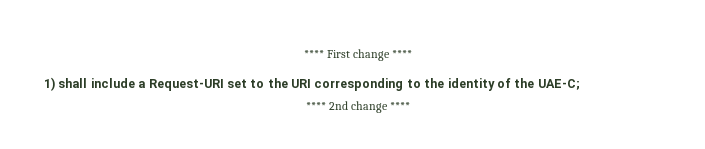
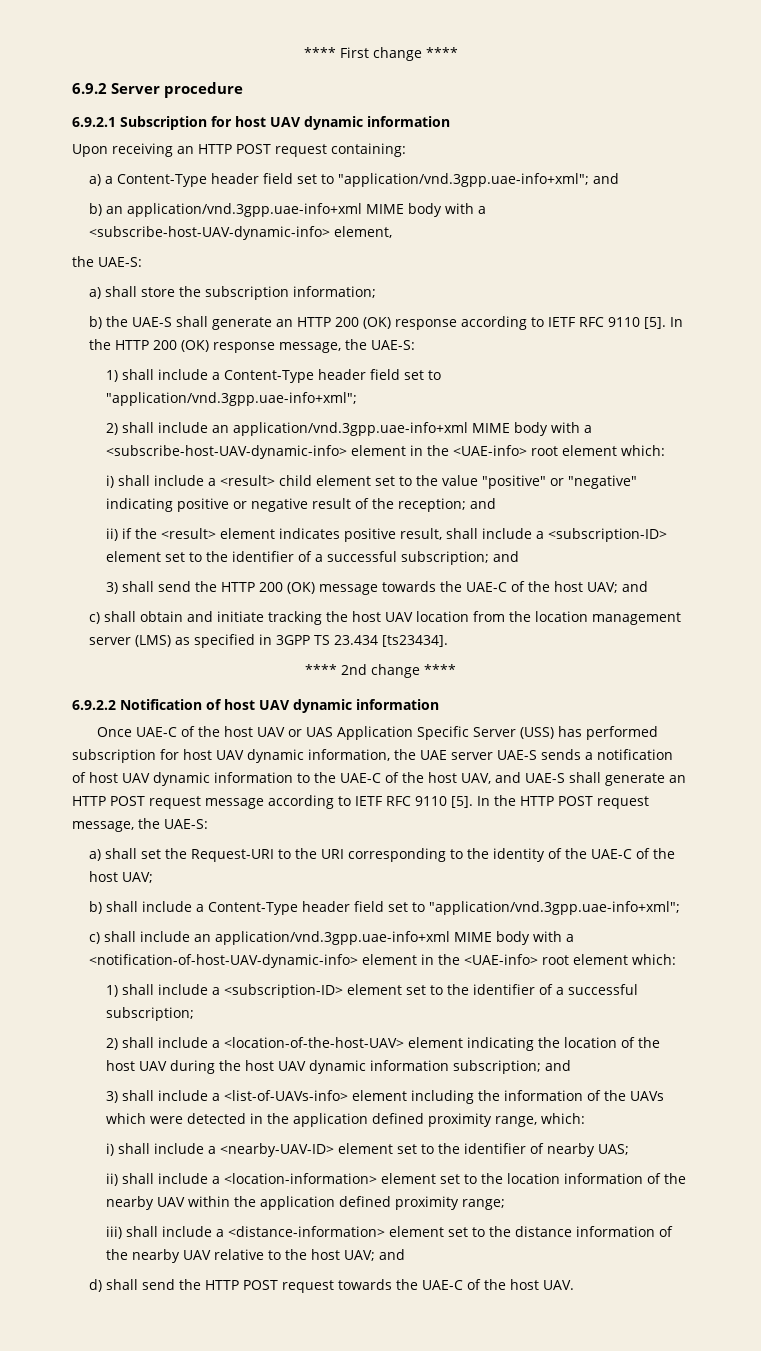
- 1) shall include a Request-URI set to the URI corresponding to the identity of the UAE-C;
+ 6.9.2 Server procedure
+ 6.9.2.1 Subscription for host UAV dynamic information
+ Upon receiving an HTTP POST request containing:
+ a) a Content-Type header field set to "application/vnd.3gpp.uae-info+xml"; and
+ b) an application/vnd.3gpp.uae-info+xml MIME body with a <subscribe-host-UAV-dynamic-info> element,
+ the UAE-S:
+ a) shall store the subscription information;
+ b) the UAE-S shall generate an HTTP 200 (OK) response according to IETF RFC 9110 [5]. In the HTTP 200 (OK) response message, the UAE-S:
+ 1) shall include a Content-Type header field set to "application/vnd.3gpp.uae-info+xml";
+ 2) shall include an application/vnd.3gpp.uae-info+xml MIME body with a <subscribe-host-UAV-dynamic-info> element in the <UAE-info> root element which:
+ i) shall include a <result> child element set to the value "positive" or "negative" indicating positive or negative result of the reception; and
+ ii) if the <result> element indicates positive result, shall include a <subscription-ID> element set to the identifier of a successful subscription; and
+ 3) shall send the HTTP 200 (OK) message towards the UAE-C of the host UAV; and
+ c) shall obtain and initiate tracking the host UAV location from the location management server (LMS) as specified in 3GPP TS 23.434 [ts23434].
  **** 2nd change ****
+ 6.9.2.2 Notification of host UAV dynamic information
+ Once UAE-C of the host UAV or UAS Application Specific Server (USS) has performed subscription for host UAV dynamic information, the UAE server UAE-S sends a notification of host UAV dynamic information to the UAE-C of the host UAV, and UAE-S shall generate an HTTP POST request message according to IETF RFC 9110 [5]. In the HTTP POST request message, the UAE-S:
+ a) shall set the Request-URI to the URI corresponding to the identity of the UAE-C of the host UAV;
+ b) shall include a Content-Type header field set to "application/vnd.3gpp.uae-info+xml";
+ c) shall include an application/vnd.3gpp.uae-info+xml MIME body with a <notification-of-host-UAV-dynamic-info> element in the <UAE-info> root element which:
+ 1) shall include a <subscription-ID> element set to the identifier of a successful subscription;
+ 2) shall include a <location-of-the-host-UAV> element indicating the location of the host UAV during the host UAV dynamic information subscription; and
+ 3) shall include a <list-of-UAVs-info> element including the information of the UAVs which were detected in the application defined proximity range, which:
+ i) shall include a <nearby-UAV-ID> element set to the identifier of nearby UAS;
+ ii) shall include a <location-information> element set to the location information of the nearby UAV within the application defined proximity range;
+ iii) shall include a <distance-information> element set to the distance information of the nearby UAV relative to the host UAV; and
+ d) shall send the HTTP POST request towards the UAE-C of the host UAV.

